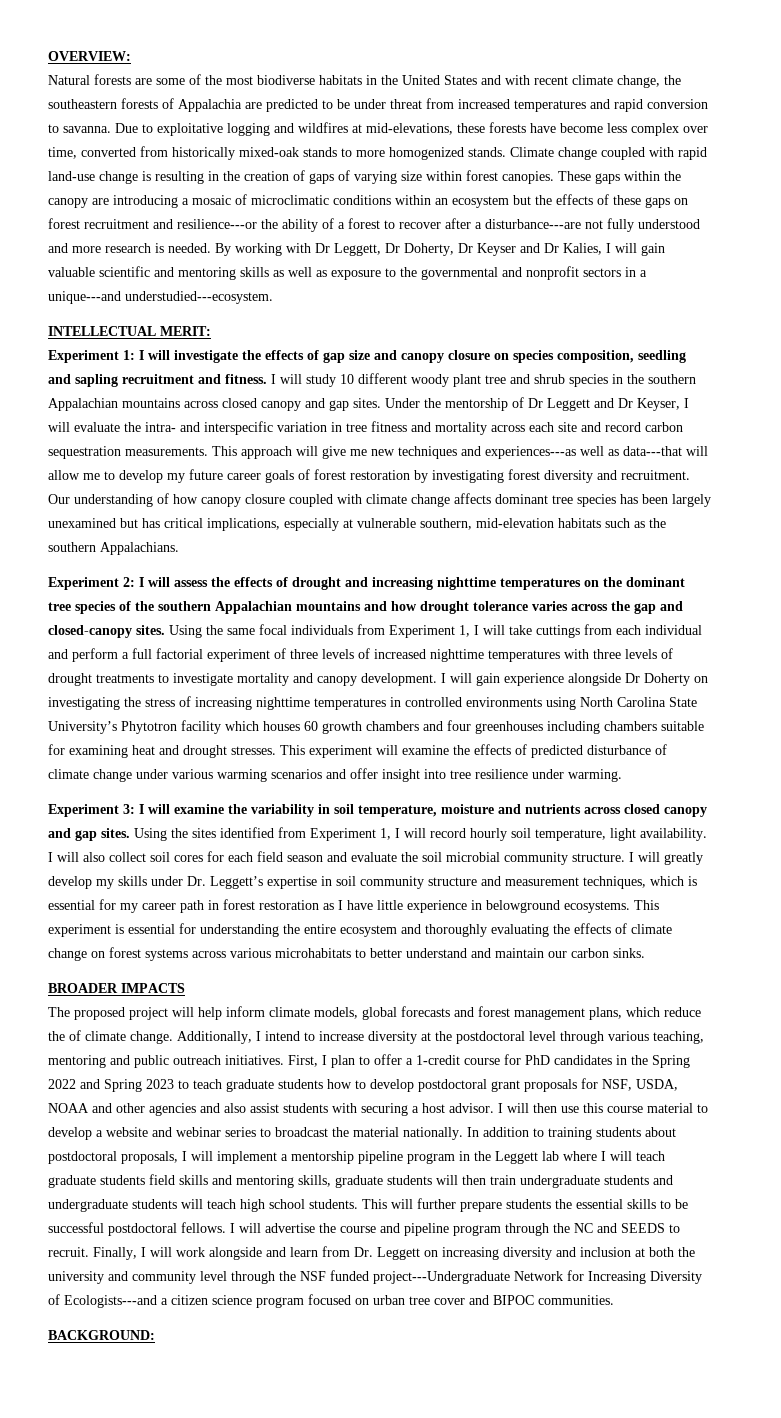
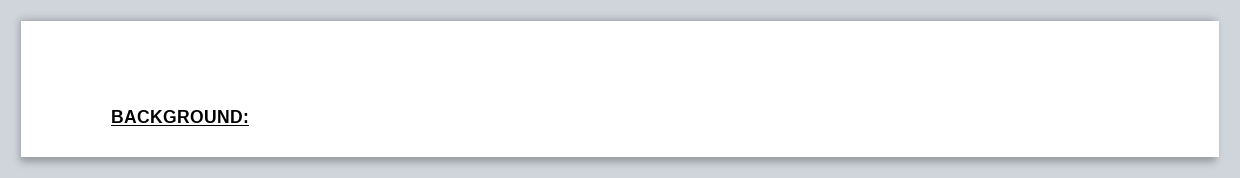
- OVERVIEW:
- Natural forests are some of the most biodiverse habitats in the United States and with recent climate change, the southeastern forests of Appalachia are predicted to be under threat from increased temperatures and rapid conversion to savanna. Due to exploitative logging and wildfires at mid-elevations, these forests have become less complex over time, converted from historically mixed-oak stands to more homogenized stands. Climate change coupled with rapid land-use change is resulting in the creation of gaps of varying size within forest canopies. These gaps within the canopy are introducing a mosaic of microclimatic conditions within an ecosystem but the effects of these gaps on forest recruitment and resilience---or the ability of a forest to recover after a disturbance---are not fully understood and more research is needed. By working with Dr Leggett, Dr Doherty, Dr Keyser and Dr Kalies, I will gain valuable scientific and mentoring skills as well as exposure to the governmental and nonprofit sectors in a unique---and understudied---ecosystem.
- INTELLECTUAL MERIT:
- Experiment 1: I will investigate the effects of gap size and canopy closure on species composition, seedling and sapling recruitment and fitness. I will study 10 different woody plant tree and shrub species in the southern Appalachian mountains across closed canopy and gap sites. Under the mentorship of Dr Leggett and Dr Keyser, I will evaluate the intra- and interspecific variation in tree fitness and mortality across each site and record carbon sequestration measurements. This approach will give me new techniques and experiences---as well as data---that will allow me to develop my future career goals of forest restoration by investigating forest diversity and recruitment. Our understanding of how canopy closure coupled with climate change affects dominant tree species has been largely unexamined but has critical implications, especially at vulnerable southern, mid-elevation habitats such as the southern Appalachians.
- Experiment 2: I will assess the effects of drought and increasing nighttime temperatures on the dominant tree species of the southern Appalachian mountains and how drought tolerance varies across the gap and closed-canopy sites. Using the same focal individuals from Experiment 1, I will take cuttings from each individual and perform a full factorial experiment of three levels of increased nighttime temperatures with three levels of drought treatments to investigate mortality and canopy development. I will gain experience alongside Dr Doherty on investigating the stress of increasing nighttime temperatures in controlled environments using North Carolina State University’s Phytotron facility which houses 60 growth chambers and four greenhouses including chambers suitable for examining heat and drought stresses. This experiment will examine the effects of predicted disturbance of climate change under various warming scenarios and offer insight into tree resilience under warming.
- Experiment 3: I will examine the variability in soil temperature, moisture and nutrients across closed canopy and gap sites. Using the sites identified from Experiment 1, I will record hourly soil temperature, light availability. I will also collect soil cores for each field season and evaluate the soil microbial community structure. I will greatly develop my skills under Dr. Leggett’s expertise in soil community structure and measurement techniques, which is essential for my career path in forest restoration as I have little experience in belowground ecosystems. This experiment is essential for understanding the entire ecosystem and thoroughly evaluating the effects of climate change on forest systems across various microhabitats to better understand and maintain our carbon sinks.
- BROADER IMPACTS
- The proposed project will help inform climate models, global forecasts and forest management plans, which reduce the of climate change. Additionally, I intend to increase diversity at the postdoctoral level through various teaching, mentoring and public outreach initiatives. First, I plan to offer a 1-credit course for PhD candidates in the Spring 2022 and Spring 2023 to teach graduate students how to develop postdoctoral grant proposals for NSF, USDA, NOAA and other agencies and also assist students with securing a host advisor. I will then use this course material to develop a website and webinar series to broadcast the material nationally. In addition to training students about postdoctoral proposals, I will implement a mentorship pipeline program in the Leggett lab where I will teach graduate students field skills and mentoring skills, graduate students will then train undergraduate students and undergraduate students will teach high school students. This will further prepare students the essential skills to be successful postdoctoral fellows. I will advertise the course and pipeline program through the NC and SEEDS to recruit. Finally, I will work alongside and learn from Dr. Leggett on increasing diversity and inclusion at both the university and community level through the NSF funded project---Undergraduate Network for Increasing Diversity of Ecologists---and a citizen science program focused on urban tree cover and BIPOC communities.

